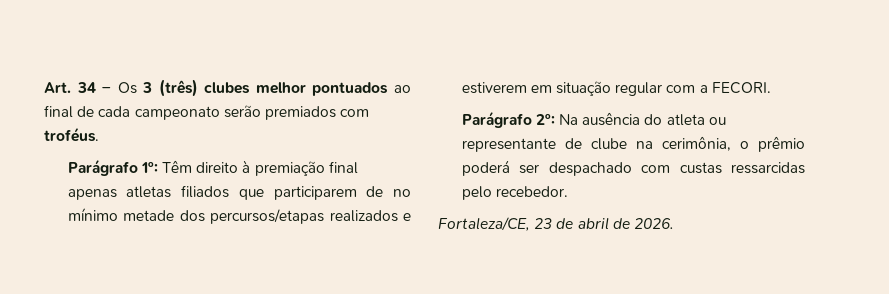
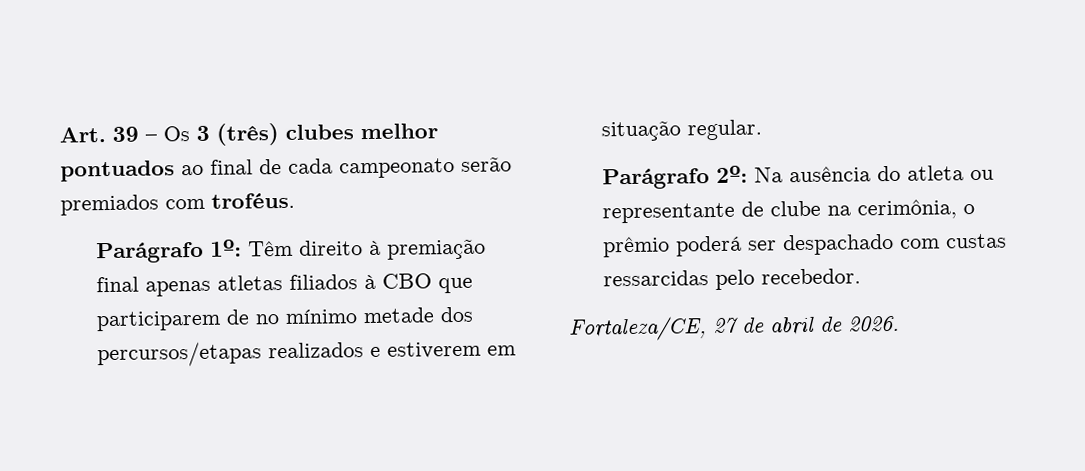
- Art. 34 – Os 3 (três) clubes melhor pontuados ao final de cada campeonato serão premiados com troféus.
+ Art. 39 – Os 3 (três) clubes melhor pontuados ao final de cada campeonato serão premiados com troféus.
- Parágrafo 1º: Têm direito à premiação final apenas atletas filiados que participarem de no mínimo metade dos percursos/etapas realizados e estiverem em situação regular com a FECORI.
+ Parágrafo 1º: Têm direito à premiação final apenas atletas filiados à CBO que participarem de no mínimo metade dos percursos/etapas realizados e estiverem em situação regular.
- Fortaleza/CE, 23 de abril de 2026.
+ Fortaleza/CE, 27 de abril de 2026.

